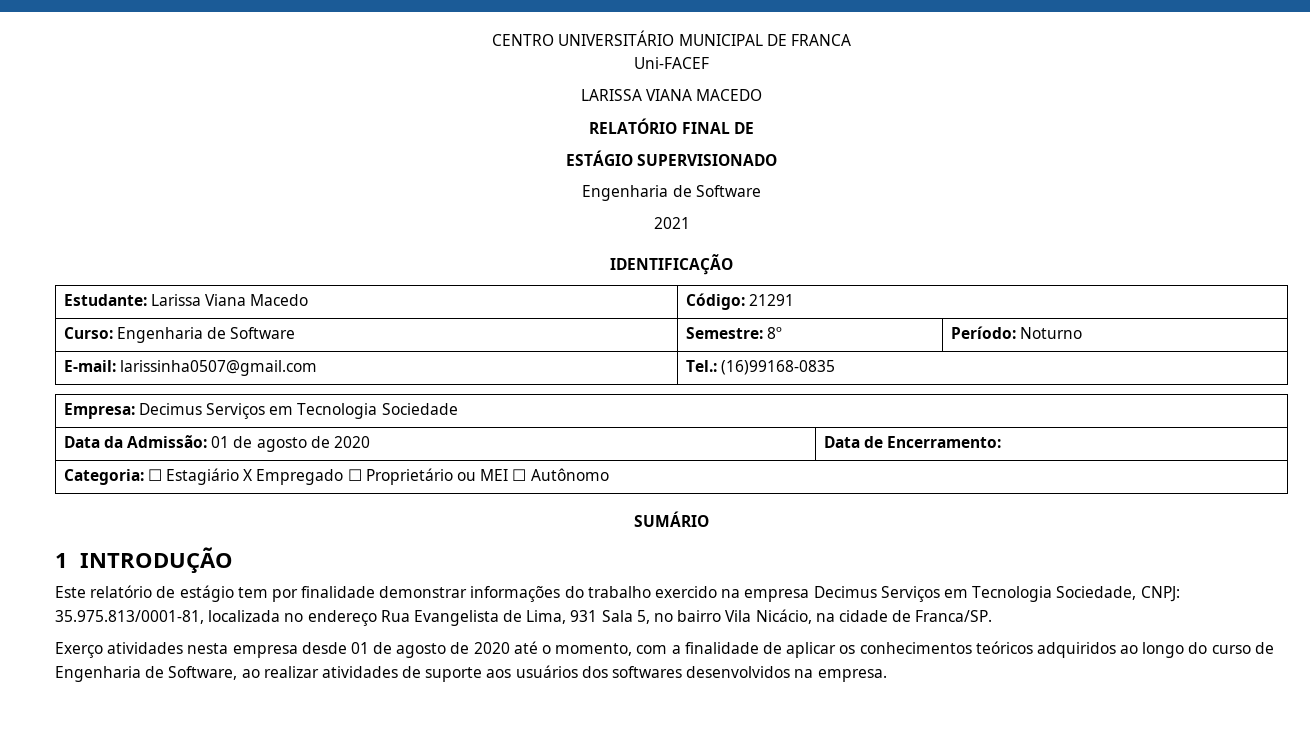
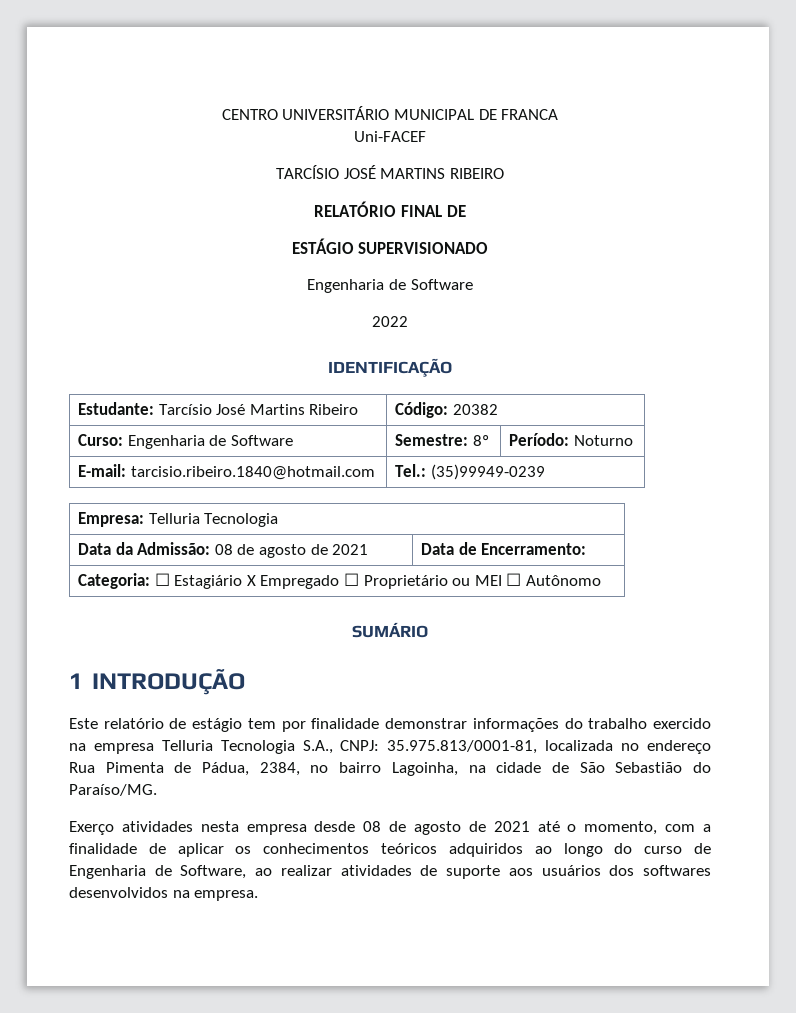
- LARISSA VIANA MACEDO
+ TARCÍSIO JOSÉ MARTINS RIBEIRO
- 2021
+ 2022
- Estudante: Larissa Viana Macedo | Código: 21291
+ Estudante: Tarcísio José Martins Ribeiro | Código: 20382
- E-mail: larissinha0507@gmail.com | Tel.: (16)99168-0835
+ E-mail: tarcisio.ribeiro.1840@hotmail.com | Tel.: (35)99949-0239
- Empresa: Decimus Serviços em Tecnologia Sociedade
+ Empresa: Telluria Tecnologia
- Data da Admissão: 01 de agosto de 2020 | Data de Encerramento:
+ Data da Admissão: 08 de agosto de 2021 | Data de Encerramento:
- Este relatório de estágio tem por finalidade demonstrar informações do trabalho exercido na empresa Decimus Serviços em Tecnologia Sociedade, CNPJ: 35.975.813/0001-81, localizada no endereço Rua Evangelista de Lima, 931 Sala 5, no bairro Vila Nicácio, na cidade de Franca/SP.
+ Este relatório de estágio tem por finalidade demonstrar informações do trabalho exercido na empresa Telluria Tecnologia S.A., CNPJ: 35.975.813/0001-81, localizada no endereço Rua Pimenta de Pádua, 2384, no bairro Lagoinha, na cidade de São Sebastião do Paraíso/MG.
- Exerço atividades nesta empresa desde 01 de agosto de 2020 até o momento, com a finalidade de aplicar os conhecimentos teóricos adquiridos ao longo do curso de Engenharia de Software, ao realizar atividades de suporte aos usuários dos softwares desenvolvidos na empresa.
+ Exerço atividades nesta empresa desde 08 de agosto de 2021 até o momento, com a finalidade de aplicar os conhecimentos teóricos adquiridos ao longo do curso de Engenharia de Software, ao realizar atividades de suporte aos usuários dos softwares desenvolvidos na empresa.

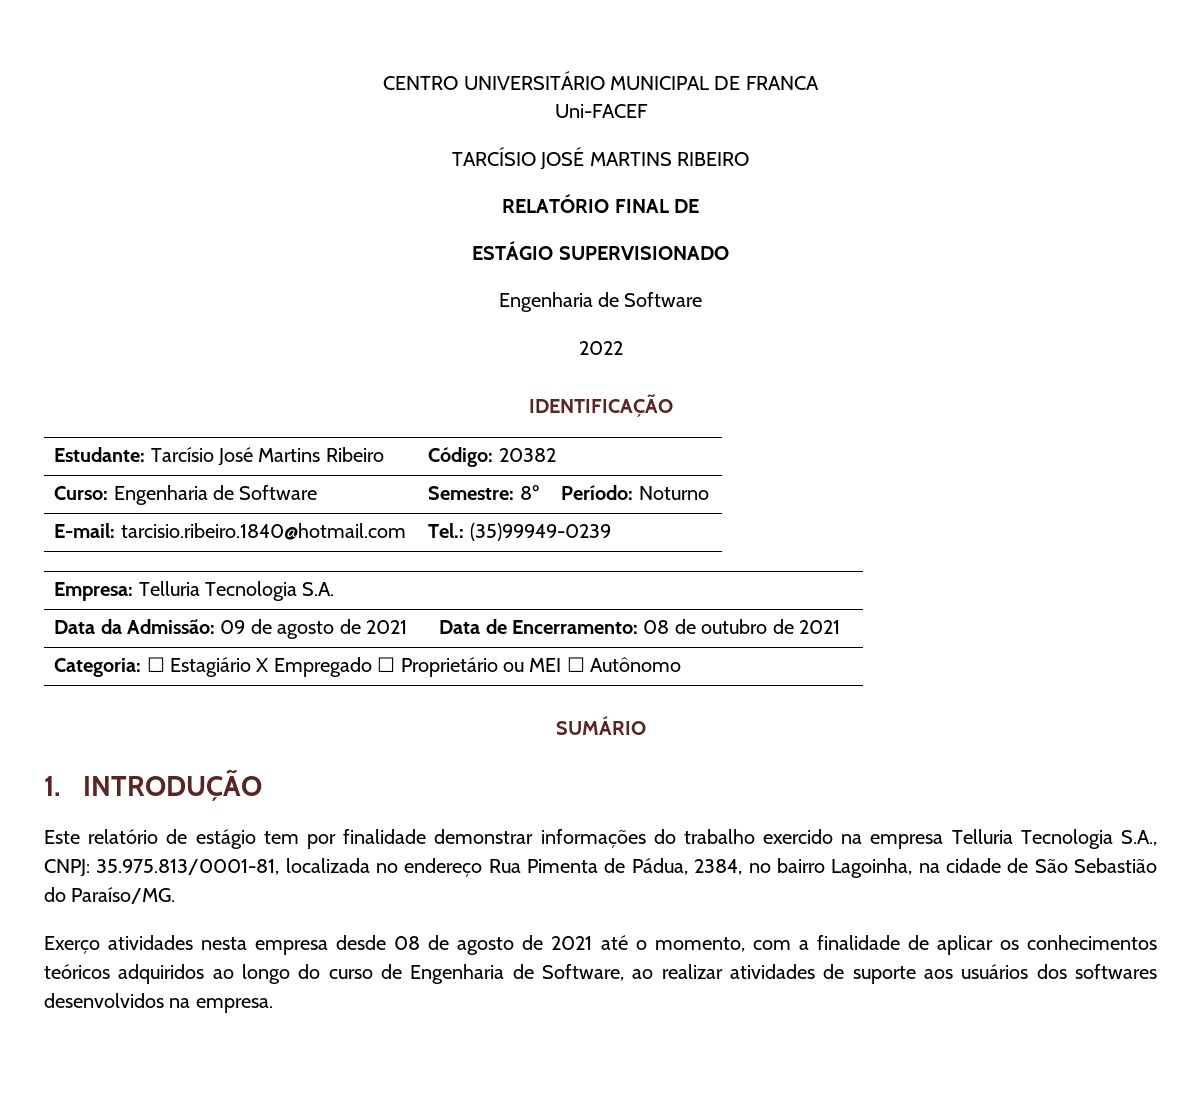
- Empresa: Telluria Tecnologia
+ Empresa: Telluria Tecnologia S.A.
- Data da Admissão: 08 de agosto de 2021 | Data de Encerramento:
+ Data da Admissão: 09 de agosto de 2021 | Data de Encerramento: 08 de outubro de 2021
- 1 INTRODUÇÃO
+ 1. INTRODUÇÃO

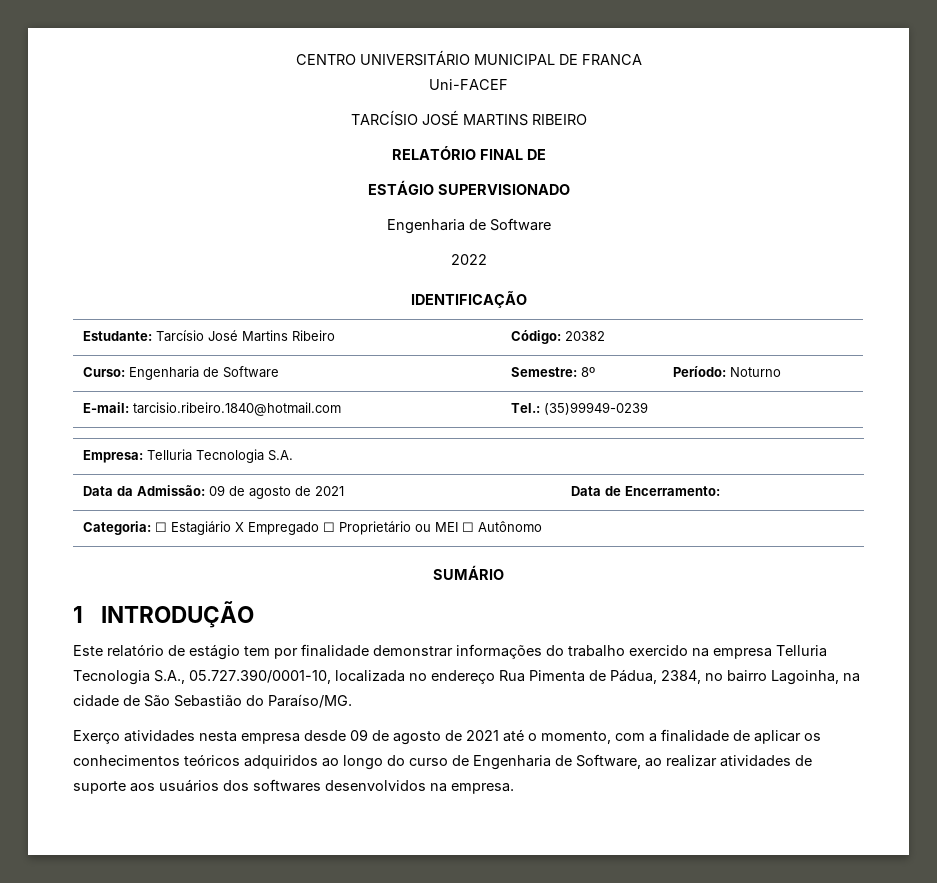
- Data da Admissão: 09 de agosto de 2021 | Data de Encerramento: 08 de outubro de 2021
+ Data da Admissão: 09 de agosto de 2021 | Data de Encerramento:
- 1. INTRODUÇÃO
+ 1 INTRODUÇÃO
- Este relatório de estágio tem por finalidade demonstrar informações do trabalho exercido na empresa Telluria Tecnologia S.A., CNPJ: 35.975.813/0001-81, localizada no endereço Rua Pimenta de Pádua, 2384, no bairro Lagoinha, na cidade de São Sebastião do Paraíso/MG.
+ Este relatório de estágio tem por finalidade demonstrar informações do trabalho exercido na empresa Telluria Tecnologia S.A., 05.727.390/0001-10, localizada no endereço Rua Pimenta de Pádua, 2384, no bairro Lagoinha, na cidade de São Sebastião do Paraíso/MG.
- Exerço atividades nesta empresa desde 08 de agosto de 2021 até o momento, com a finalidade de aplicar os conhecimentos teóricos adquiridos ao longo do curso de Engenharia de Software, ao realizar atividades de suporte aos usuários dos softwares desenvolvidos na empresa.
+ Exerço atividades nesta empresa desde 09 de agosto de 2021 até o momento, com a finalidade de aplicar os conhecimentos teóricos adquiridos ao longo do curso de Engenharia de Software, ao realizar atividades de suporte aos usuários dos softwares desenvolvidos na empresa.

